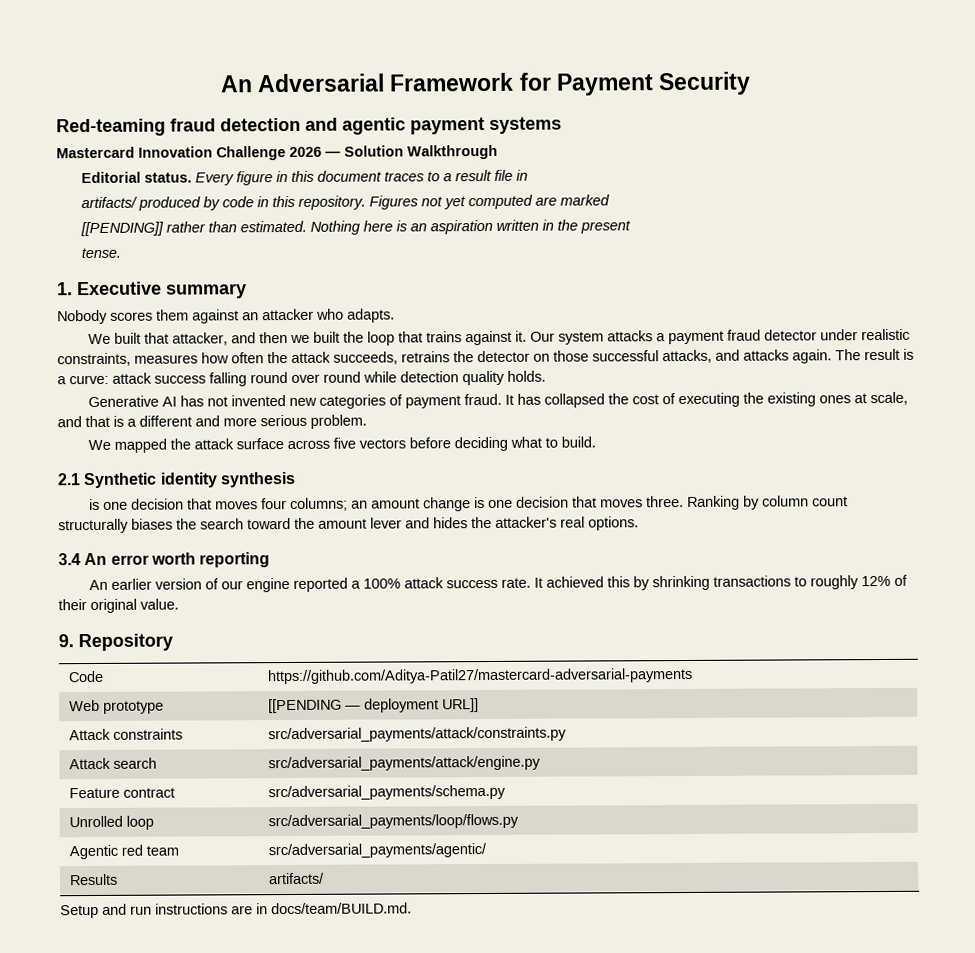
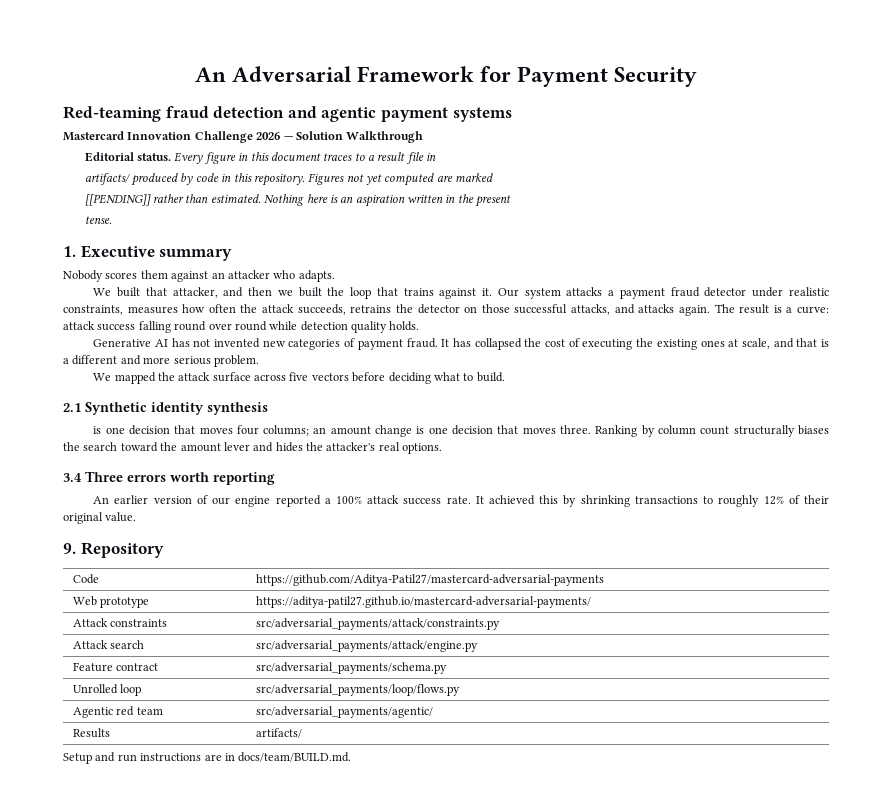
- 3.4 An error worth reporting
+ 3.4 Three errors worth reporting
- Web prototype | [[PENDING — deployment URL]]
+ Web prototype | https://aditya-patil27.github.io/mastercard-adversarial-payments/

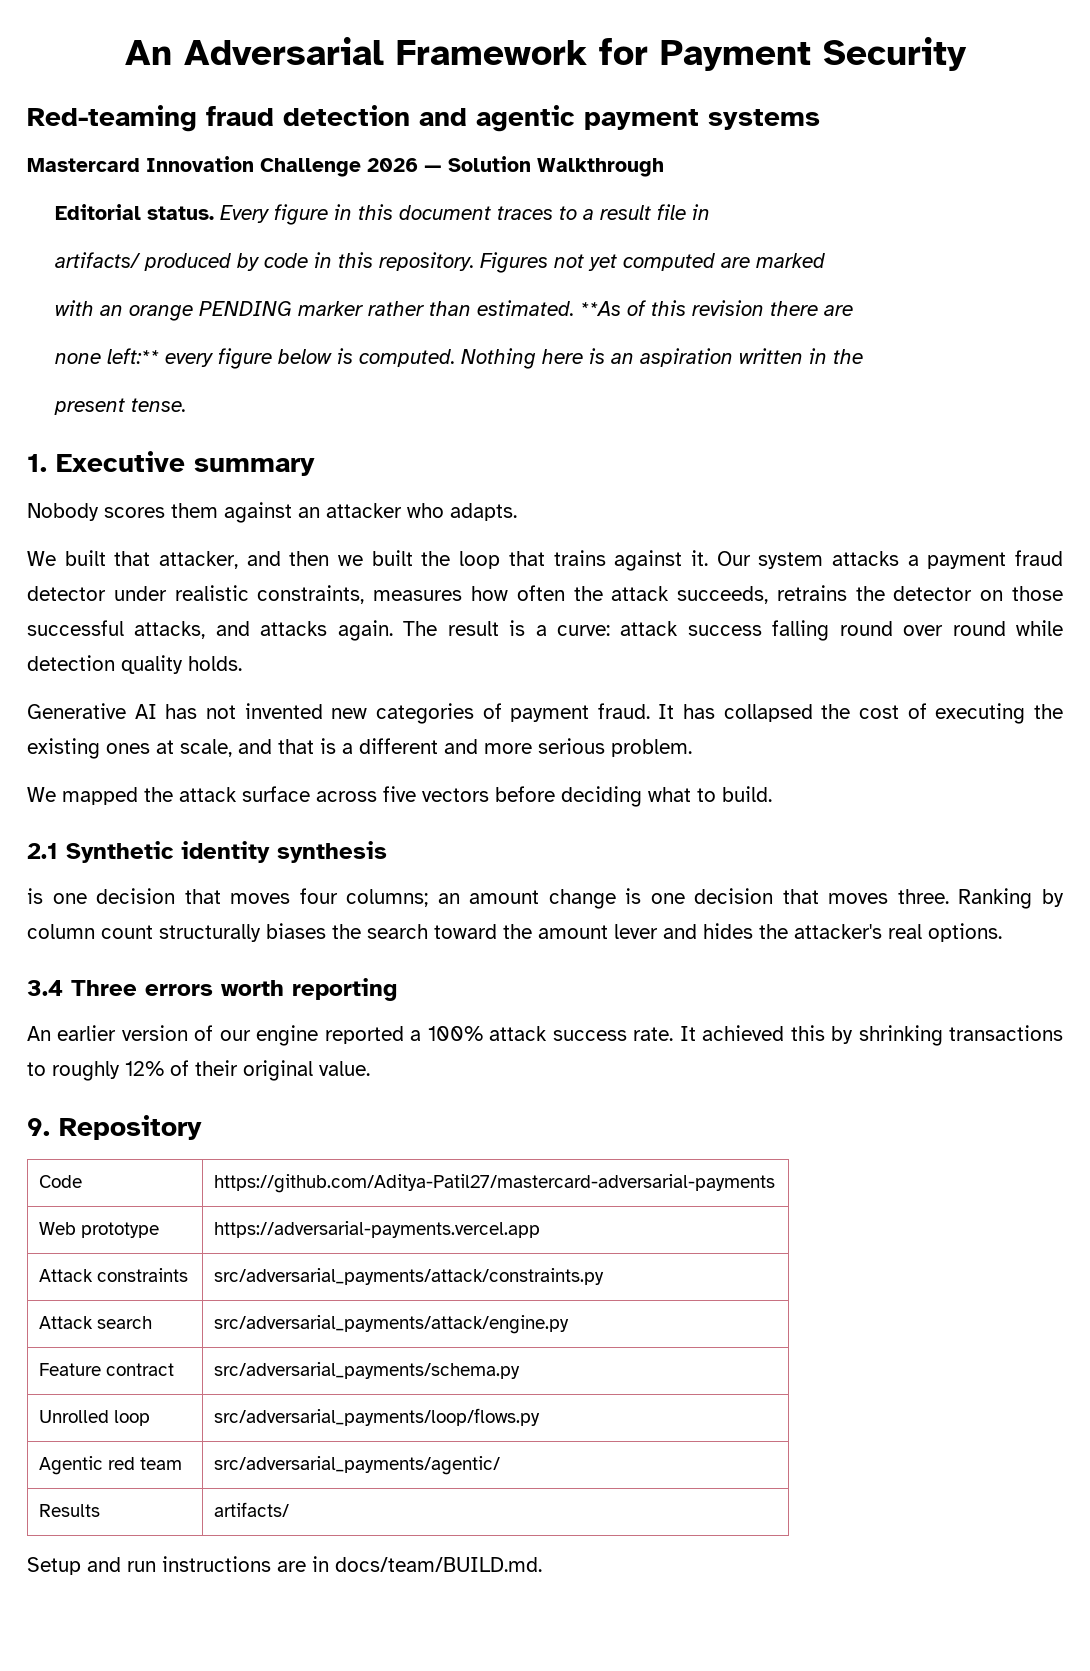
- [[PENDING]] rather than estimated.
+ with an orange PENDING marker rather than estimated. **As of this revision there are
+ none left:** every figure below is computed.
- Nothing here is an aspiration written in the present
- tense.
+ Nothing here is an aspiration written in the
+ present tense.
- Web prototype | https://aditya-patil27.github.io/mastercard-adversarial-payments/
+ Web prototype | https://adversarial-payments.vercel.app

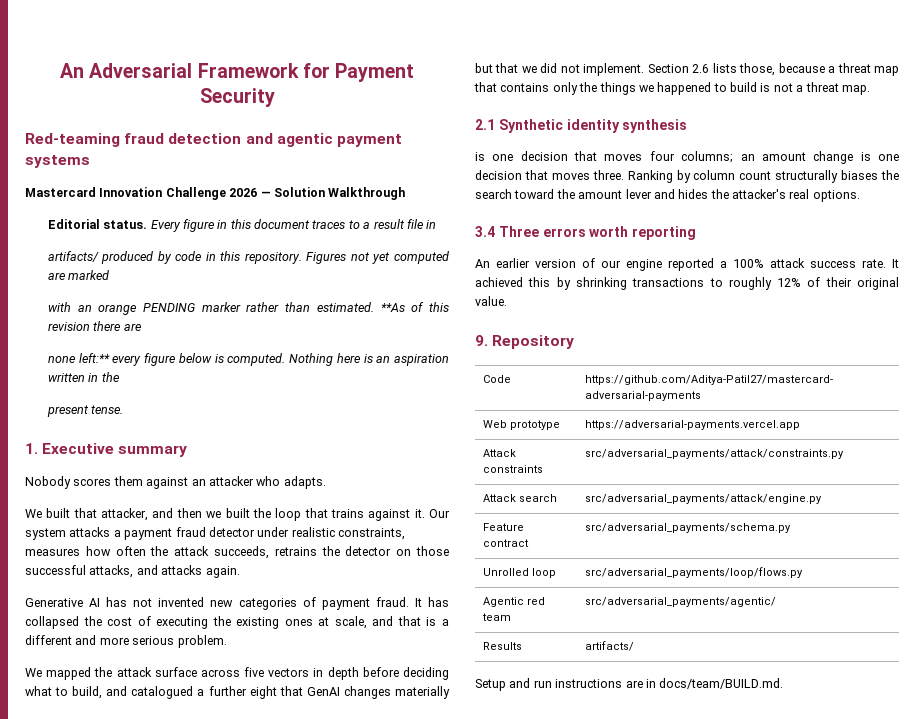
- The result is a curve: attack success falling round over round while detection quality holds.
- We mapped the attack surface across five vectors before deciding what to build.
+ We mapped the attack surface across five vectors in depth before deciding what to build, and catalogued a further eight that GenAI changes materially but that we did not implement. Section 2.6 lists those, because a threat map that contains only the things we happened to build is not a threat map.

